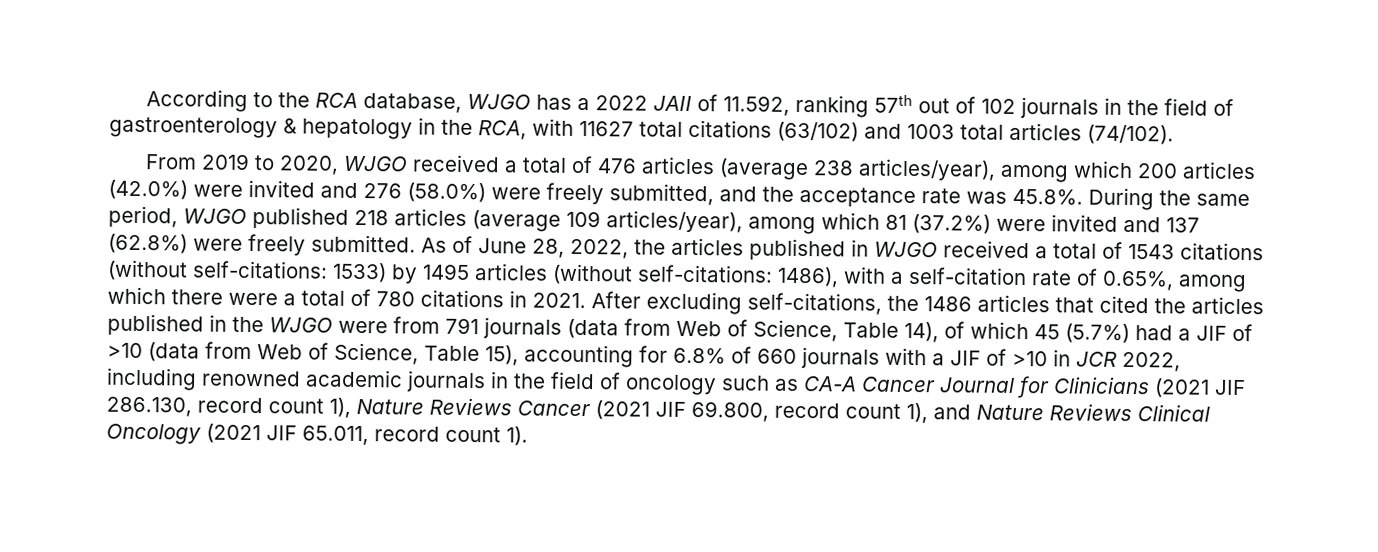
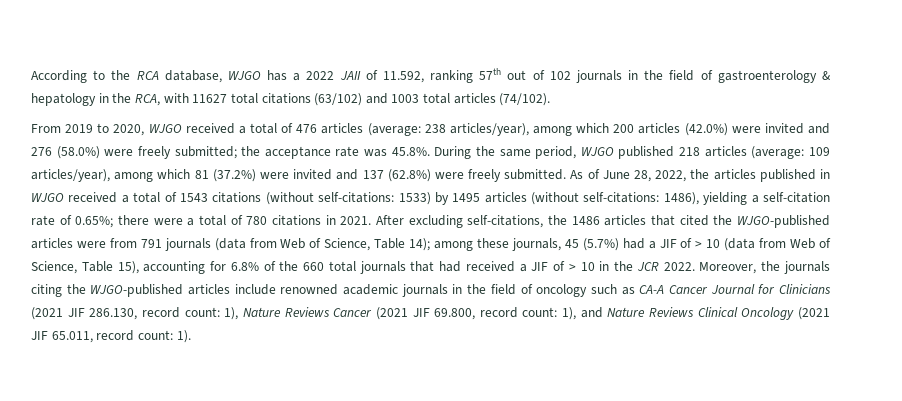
- From 2019 to 2020, WJGO received a total of 476 articles (average 238 articles/year), among which 200 articles (42.0%) were invited and 276 (58.0%) were freely submitted, and the acceptance rate was 45.8%. During the same period, WJGO published 218 articles (average 109 articles/year), among which 81 (37.2%) were invited and 137 (62.8%) were freely submitted.
+ From 2019 to 2020, WJGO received a total of 476 articles (average: 238 articles/year), among which 200 articles (42.0%) were invited and 276 (58.0%) were freely submitted; the acceptance rate was 45.8%. During the same period, WJGO published 218 articles (average: 109 articles/year), among which 81 (37.2%) were invited and 137 (62.8%) were freely submitted.
- As of June 28, 2022, the articles published in WJGO received a total of 1543 citations (without self-citations: 1533) by 1495 articles (without self-citations: 1486), with a self-citation rate of 0.65%, among which there were a total of 780 citations in 2021.
+ As of June 28, 2022, the articles published in WJGO received a total of 1543 citations (without self-citations: 1533) by 1495 articles (without self-citations: 1486), yielding a self-citation rate of 0.65%; there were a total of 780 citations in 2021.
- After excluding self-citations, the 1486 articles that cited the articles published in the WJGO were from 791 journals (data from Web of Science, Table 14), of which 45 (5.7%) had a JIF of >10 (data from Web of Science, Table 15), accounting for 6.8% of 660 journals with a JIF of >10 in JCR 2022, including renowned academic journals in the field of oncology such as CA-A Cancer Journal for Clinicians (2021 JIF 286.130, record count 1), Nature Reviews Cancer (2021 JIF 69.800, record count 1), and Nature Reviews Clinical Oncology (2021 JIF 65.011, record count 1).
+ After excluding self-citations, the 1486 articles that cited the WJGO-published articles were from 791 journals (data from Web of Science, Table 14); among these journals, 45 (5.7%) had a JIF of > 10 (data from Web of Science, Table 15), accounting for 6.8% of the 660 total journals that had received a JIF of > 10 in the JCR 2022. Moreover, the journals citing the WJGO-published articles include renowned academic journals in the field of oncology such as CA-A Cancer Journal for Clinicians (2021 JIF 286.130, record count: 1), Nature Reviews Cancer (2021 JIF 69.800, record count: 1), and Nature Reviews Clinical Oncology (2021 JIF 65.011, record count: 1).

